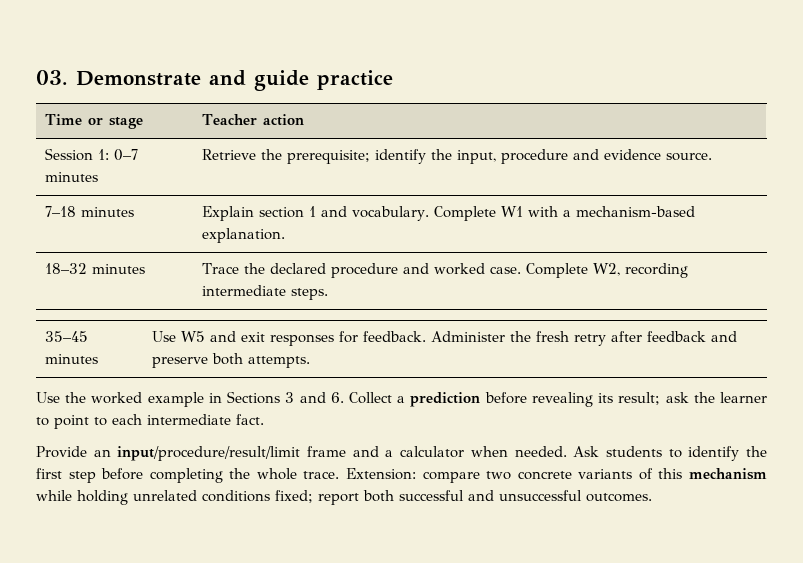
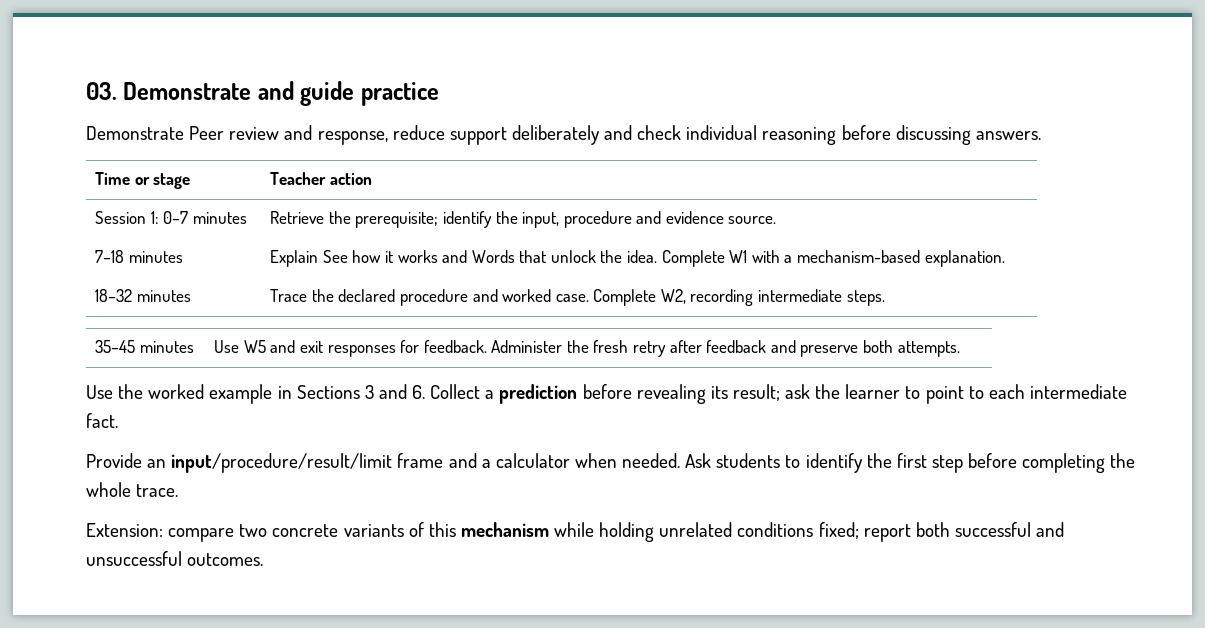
+ Demonstrate Peer review and response, reduce support deliberately and check individual reasoning before discussing answers.
- 7–18 minutes | Explain section 1 and vocabulary. Complete W1 with a mechanism-based explanation.
+ 7–18 minutes | Explain See how it works and Words that unlock the idea. Complete W1 with a mechanism-based explanation.
- Ask students to identify the first step before completing the whole trace. Extension: compare two concrete variants of this mechanism while holding unrelated conditions fixed; report both successful and unsuccessful outcomes.
+ Ask students to identify the first step before completing the whole trace.
+ Extension: compare two concrete variants of this mechanism while holding unrelated conditions fixed; report both successful and unsuccessful outcomes.

